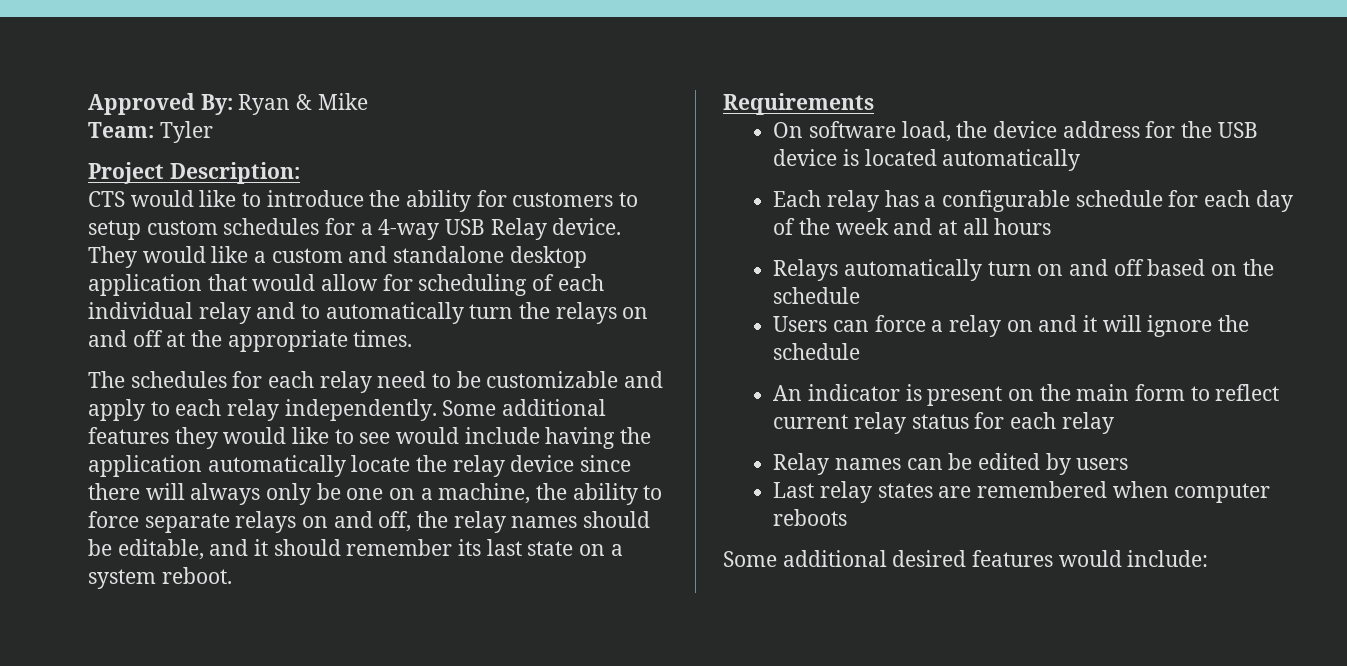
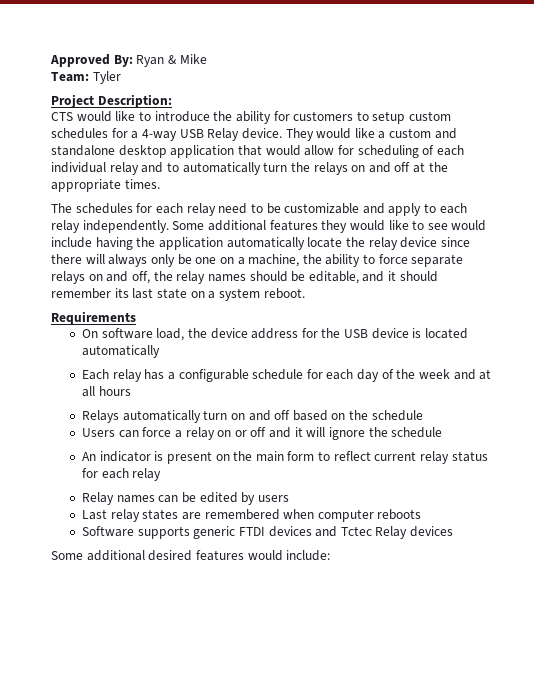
- Users can force a relay on and it will ignore the schedule
+ Users can force a relay on or off and it will ignore the schedule
+ Software supports generic FTDI devices and Tctec Relay devices

